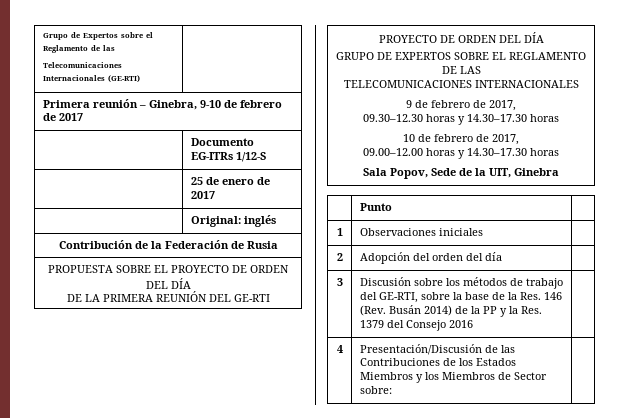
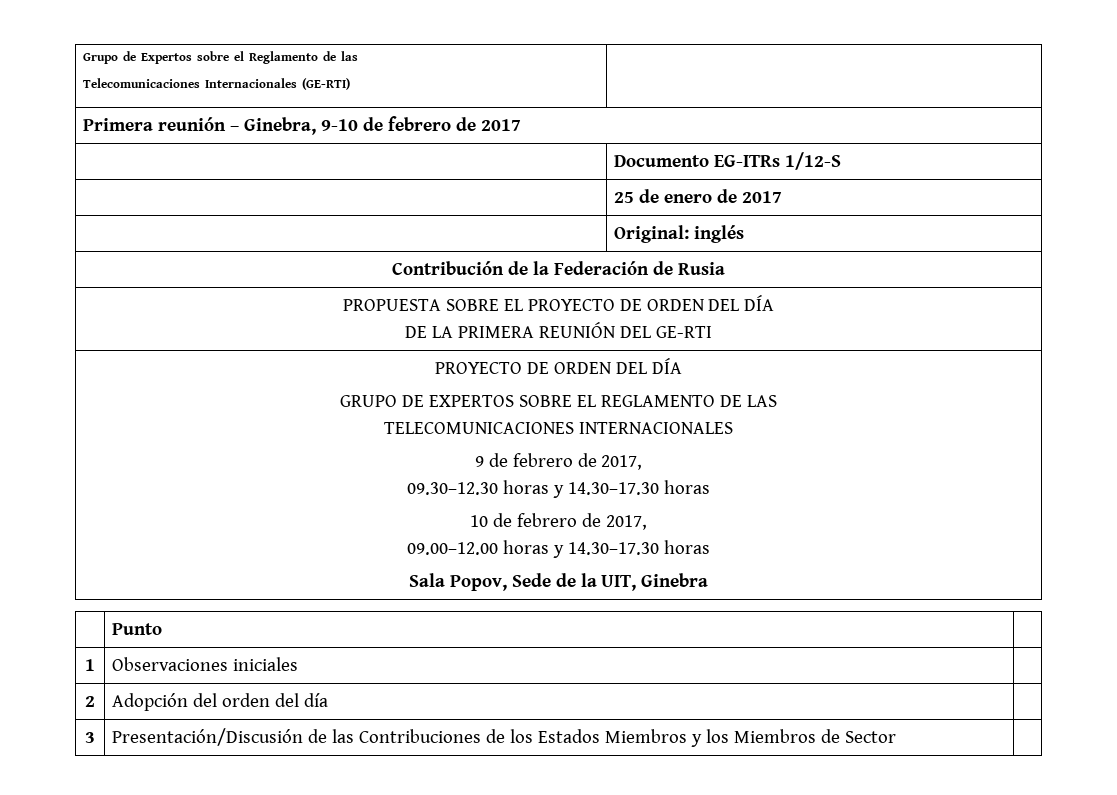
- 3 | Discusión sobre los métodos de trabajo del GE-RTI, sobre la base de la Res. 146 (Rev. Busán 2014) de la PP y la Res. 1379 del Consejo 2016 |
- 4 | Presentación/Discusión de las Contribuciones de los Estados Miembros y los Miembros de Sector sobre: |
+ 3 | Presentación/Discusión de las Contribuciones de los Estados Miembros y los Miembros de Sector |

